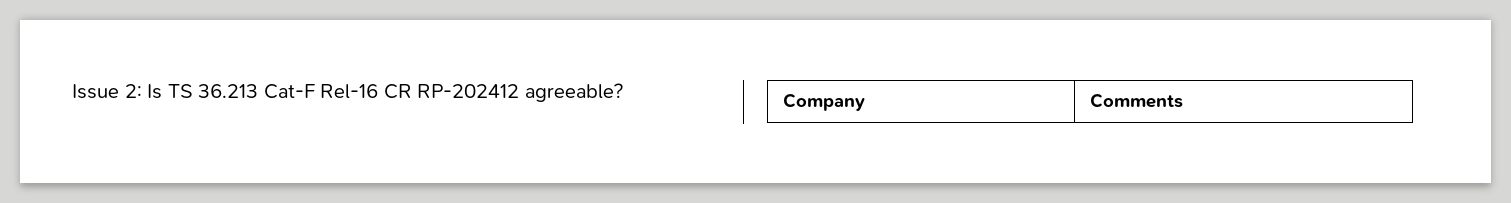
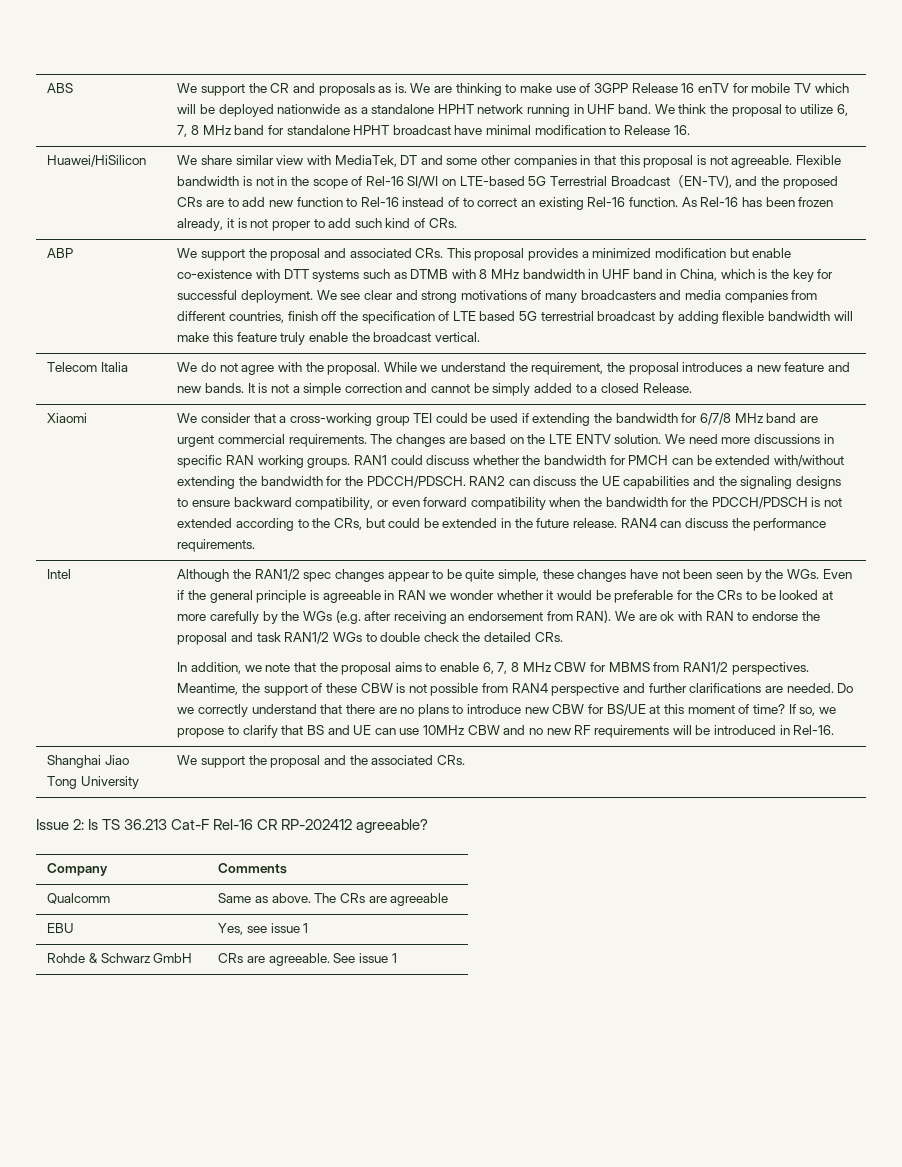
+ ABS | We support the CR and proposals as is. We are thinking to make use of 3GPP Release 16 enTV for mobile TV which will be deployed nationwide as a standalone HPHT network running in UHF band. We think the proposal to utilize 6, 7, 8 MHz band for standalone HPHT broadcast have minimal modification to Release 16.
+ Huawei/HiSilicon | We share similar view with MediaTek, DT and some other companies in that this proposal is not agreeable. Flexible bandwidth is not in the scope of Rel-16 SI/WI on LTE-based 5G Terrestrial Broadcast（EN-TV), and the proposed CRs are to add new function to Rel-16 instead of to correct an existing Rel-16 function. As Rel-16 has been frozen already, it is not proper to add such kind of CRs.
+ ABP | We support the proposal and associated CRs. This proposal provides a minimized modification but enable co-existence with DTT systems such as DTMB with 8 MHz bandwidth in UHF band in China, which is the key for successful deployment. We see clear and strong motivations of many broadcasters and media companies from different countries, finish off the specification of LTE based 5G terrestrial broadcast by adding flexible bandwidth will make this feature truly enable the broadcast vertical.
+ Telecom Italia | We do not agree with the proposal. While we understand the requirement, the proposal introduces a new feature and new bands. It is not a simple correction and cannot be simply added to a closed Release.
+ Xiaomi | We consider that a cross-working group TEI could be used if extending the bandwidth for 6/7/8 MHz band are urgent commercial requirements. The changes are based on the LTE ENTV solution. We need more discussions in specific RAN working groups. RAN1 could discuss whether the bandwidth for PMCH can be extended with/without extending the bandwidth for the PDCCH/PDSCH. RAN2 can discuss the UE capabilities and the signaling designs to ensure backward compatibility, or even forward compatibility when the bandwidth for the PDCCH/PDSCH is not extended according to the CRs, but could be extended in the future release. RAN4 can discuss the performance requirements.
+ Intel | Although the RAN1/2 spec changes appear to be quite simple, these changes have not been seen by the WGs. Even if the general principle is agreeable in RAN we wonder whether it would be preferable for the CRs to be looked at more carefully by the WGs (e.g. after receiving an endorsement from RAN). We are ok with RAN to endorse the proposal and task RAN1/2 WGs to double check the detailed CRs.
+ In addition, we note that the proposal aims to enable 6, 7, 8 MHz CBW for MBMS from RAN1/2 perspectives. Meantime, the support of these CBW is not possible from RAN4 perspective and further clarifications are needed. Do we correctly understand that there are no plans to introduce new CBW for BS/UE at this moment of time? If so, we propose to clarify that BS and UE can use 10MHz CBW and no new RF requirements will be introduced in Rel-16.
+ Shanghai Jiao Tong University | We support the proposal and the associated CRs.
+ Qualcomm | Same as above. The CRs are agreeable
+ EBU | Yes, see issue 1
+ Rohde & Schwarz GmbH | CRs are agreeable. See issue 1

